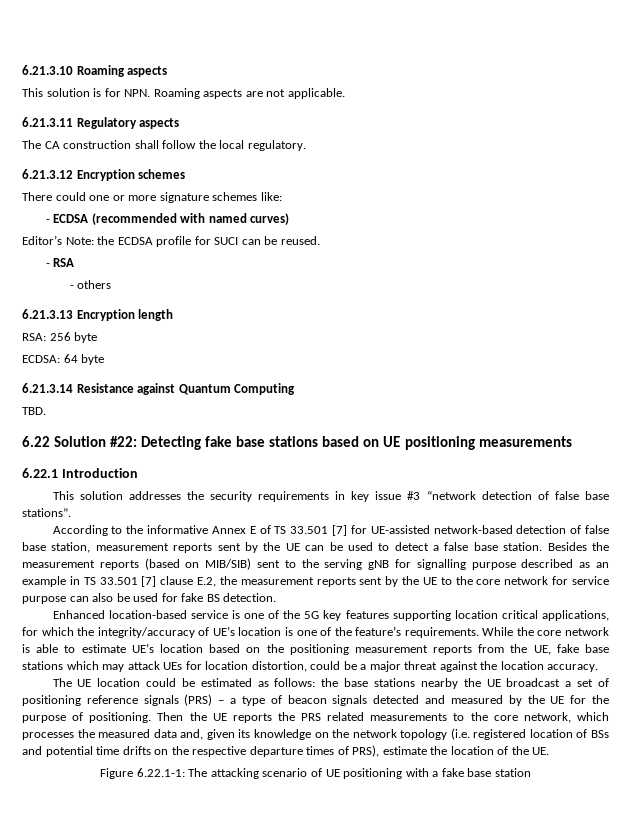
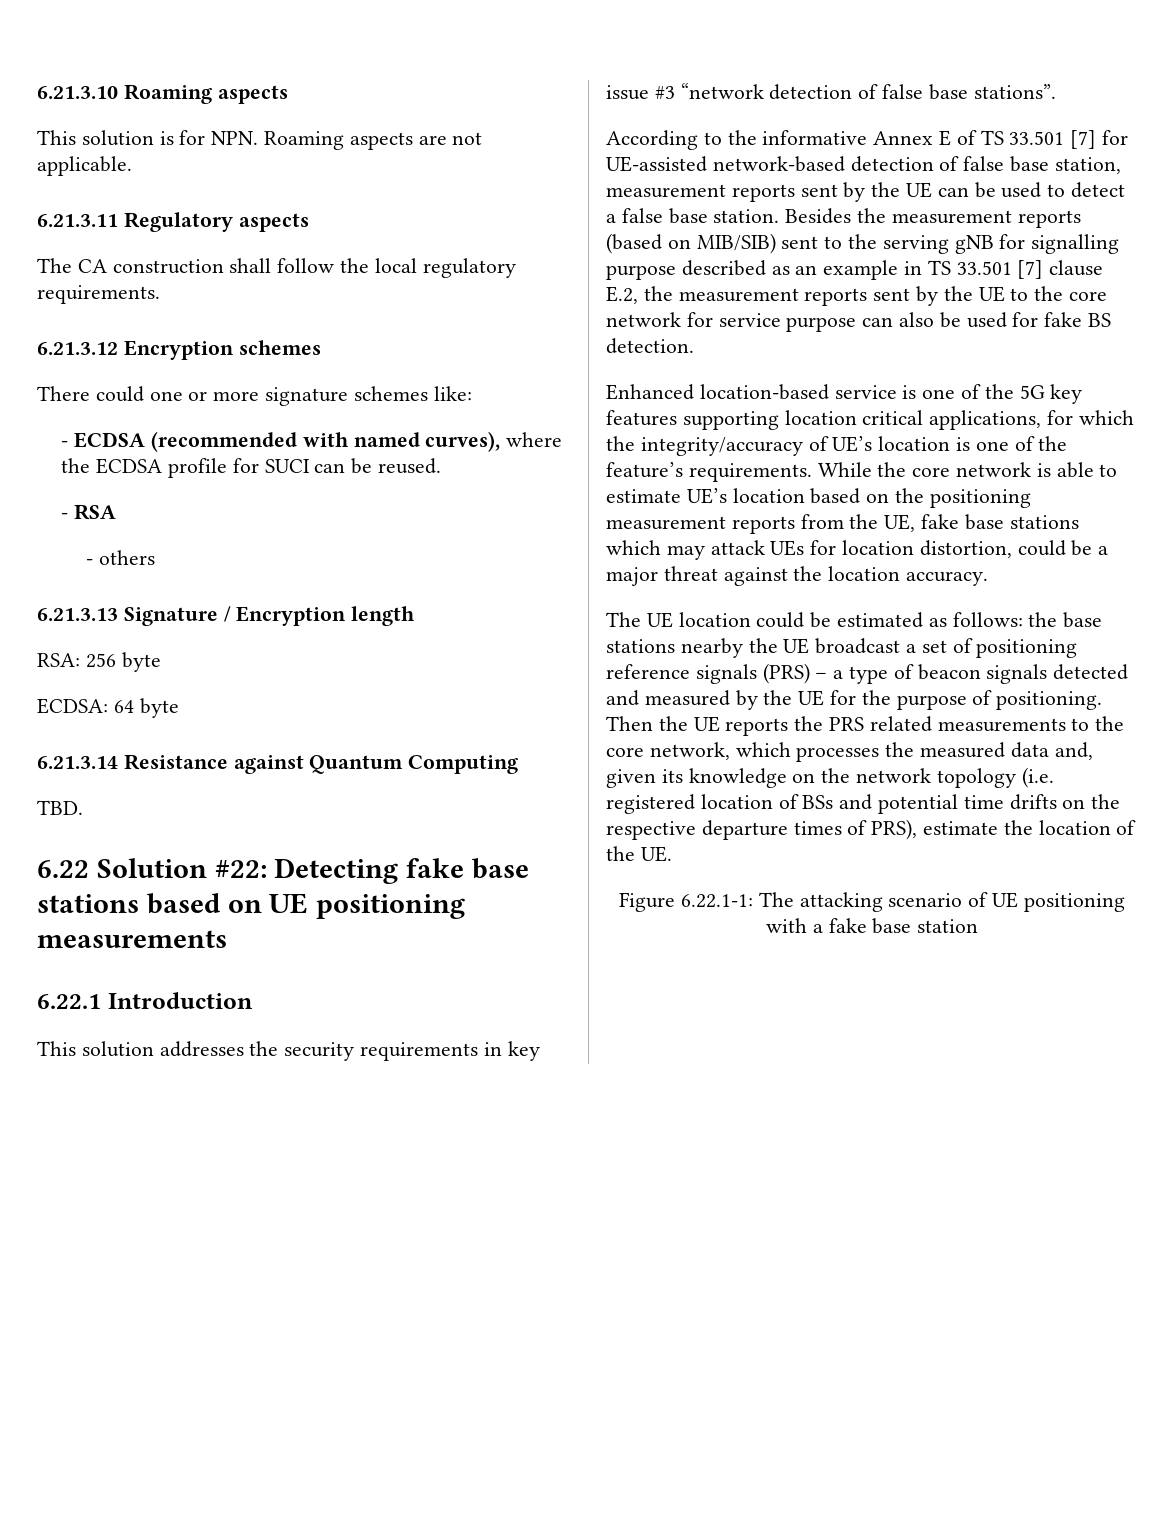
- The CA construction shall follow the local regulatory.
+ The CA construction shall follow the local regulatory requirements.
- - ECDSA (recommended with named curves)
- Editor’s Note: the ECDSA profile for SUCI can be reused.
+ - ECDSA (recommended with named curves), where the ECDSA profile for SUCI can be reused.
- 6.21.3.13 Encryption length
+ 6.21.3.13 Signature / Encryption length

